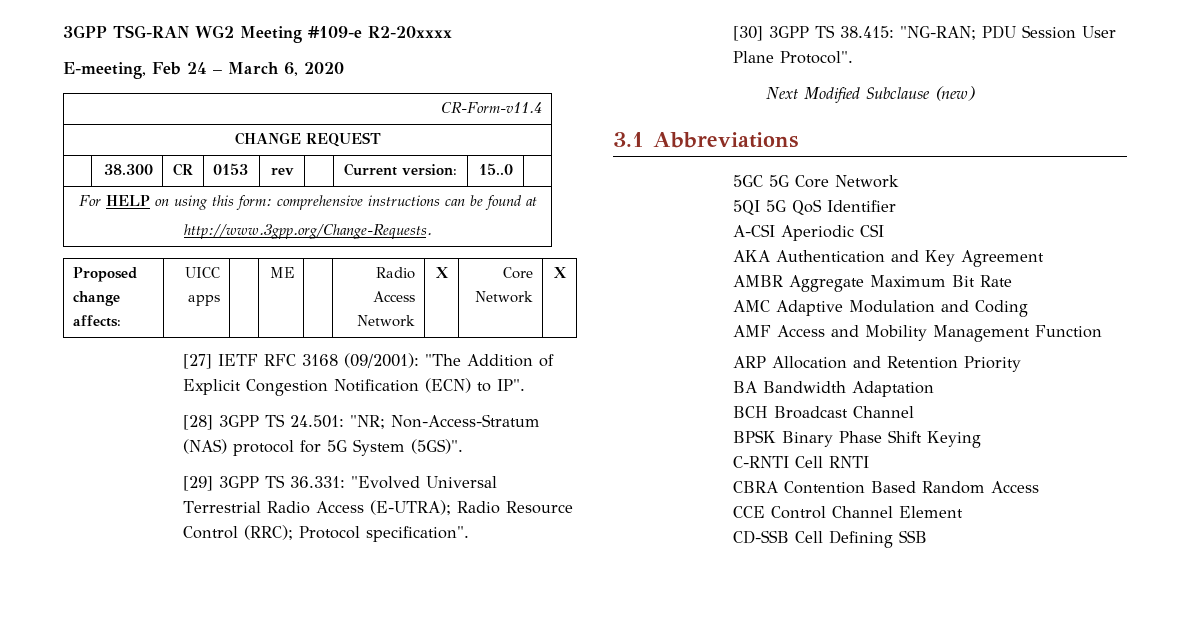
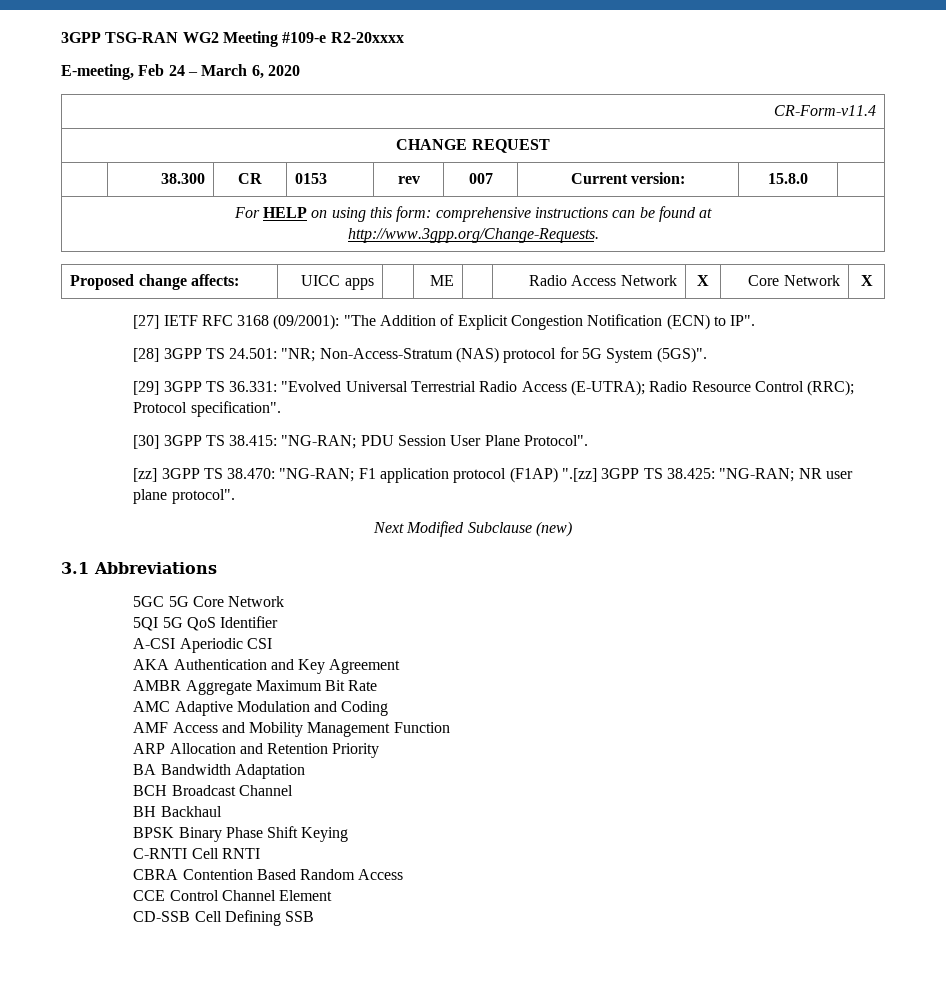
- | 38.300 | CR | 0153 | rev | | Current version: | 15..0 |
+ | 38.300 | CR | 0153 | rev | 007 | Current version: | 15.8.0 |
+ [zz] 3GPP TS 38.470: "NG-RAN; F1 application protocol (F1AP) ".[zz] 3GPP TS 38.425: "NG-RAN; NR user plane protocol".
+ BH Backhaul

